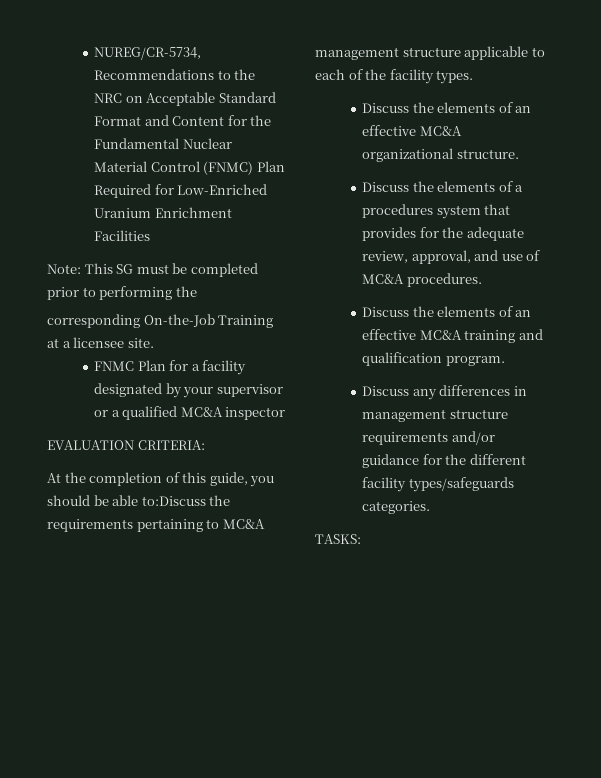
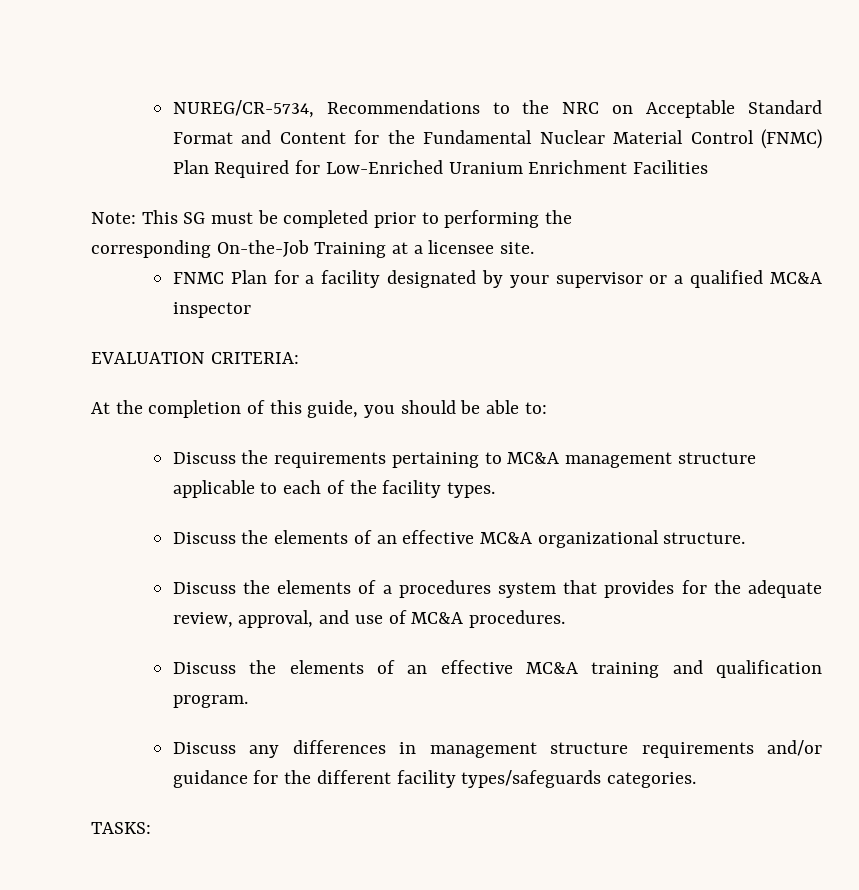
- At the completion of this guide, you should be able to:Discuss the requirements pertaining to MC&A management structure applicable to each of the facility types.
+ At the completion of this guide, you should be able to:
+ Discuss the requirements pertaining to MC&A management structure applicable to each of the facility types.

